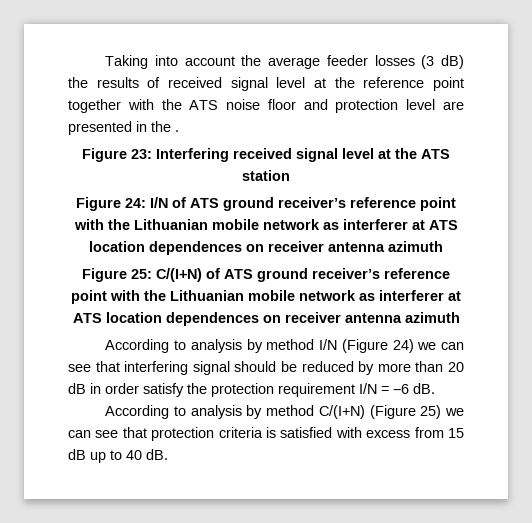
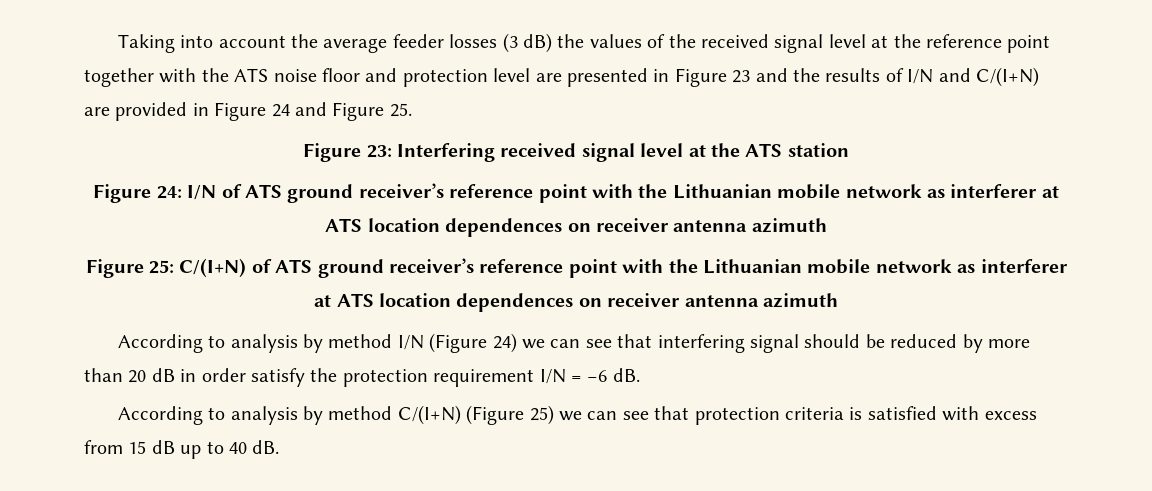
- Taking into account the average feeder losses (3 dB) the results of received signal level at the reference point together with the ATS noise floor and protection level are presented in the .
+ Taking into account the average feeder losses (3 dB) the values of the received signal level at the reference point together with the ATS noise floor and protection level are presented in Figure 23 and the results of I/N and C/(I+N) are provided in Figure 24 and Figure 25.

